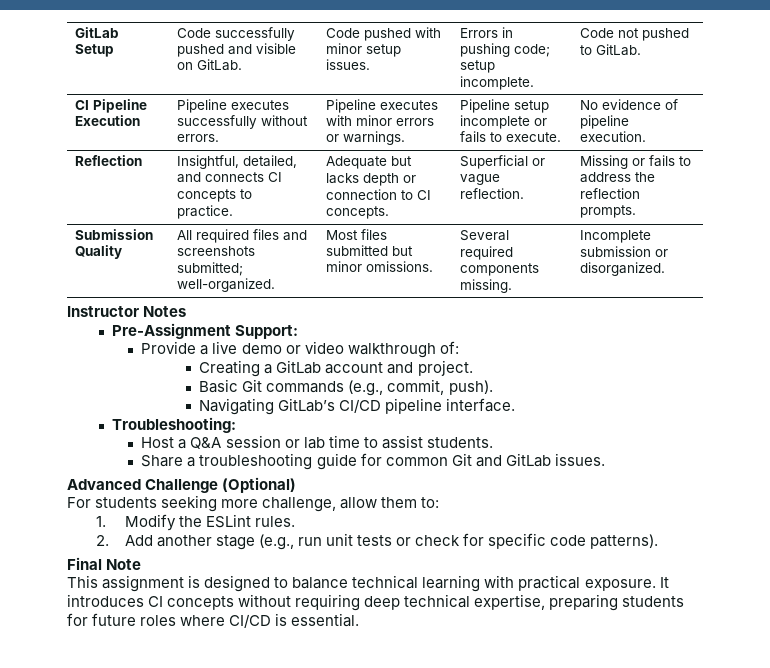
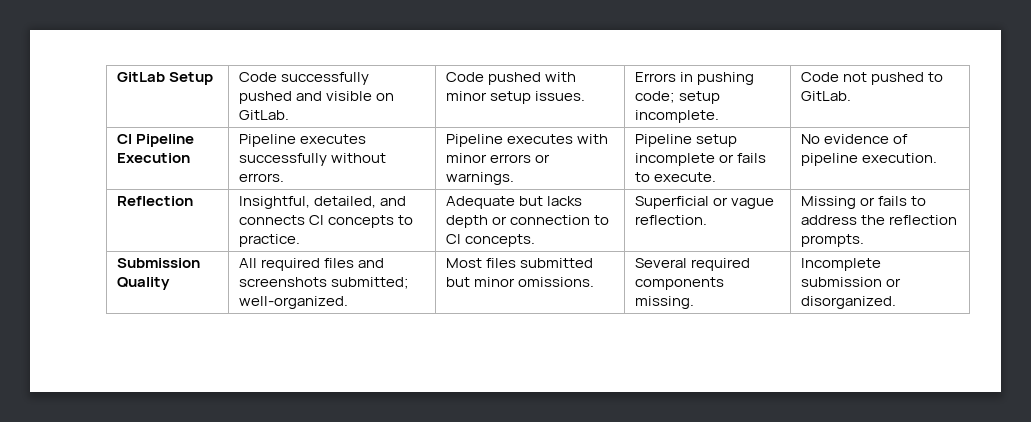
- Instructor Notes
- Pre-Assignment Support:
- Provide a live demo or video walkthrough of:
- Creating a GitLab account and project.
- Basic Git commands (e.g., commit, push).
- Navigating GitLab’s CI/CD pipeline interface.
- Troubleshooting:
- Host a Q&A session or lab time to assist students.
- Share a troubleshooting guide for common Git and GitLab issues.
- Advanced Challenge (Optional)
- For students seeking more challenge, allow them to:
- 1. Modify the ESLint rules.
- 2. Add another stage (e.g., run unit tests or check for specific code patterns).
- Final Note
- This assignment is designed to balance technical learning with practical exposure. It introduces CI concepts without requiring deep technical expertise, preparing students for future roles where CI/CD is essential.

